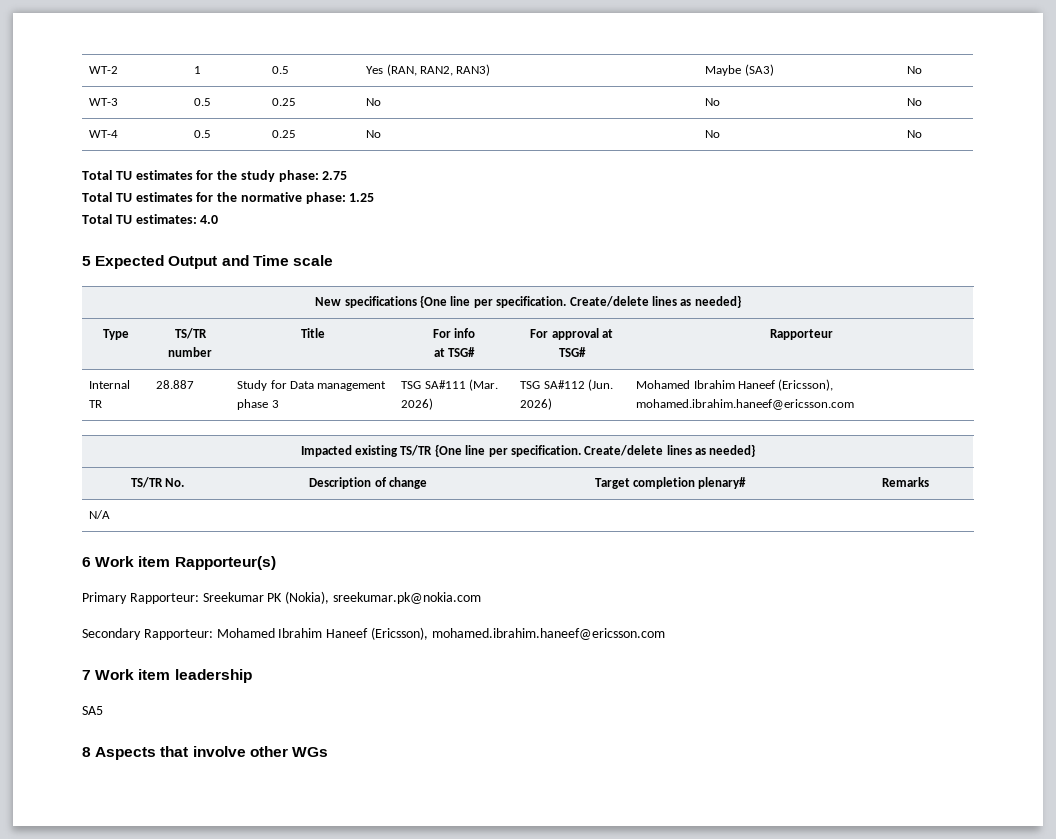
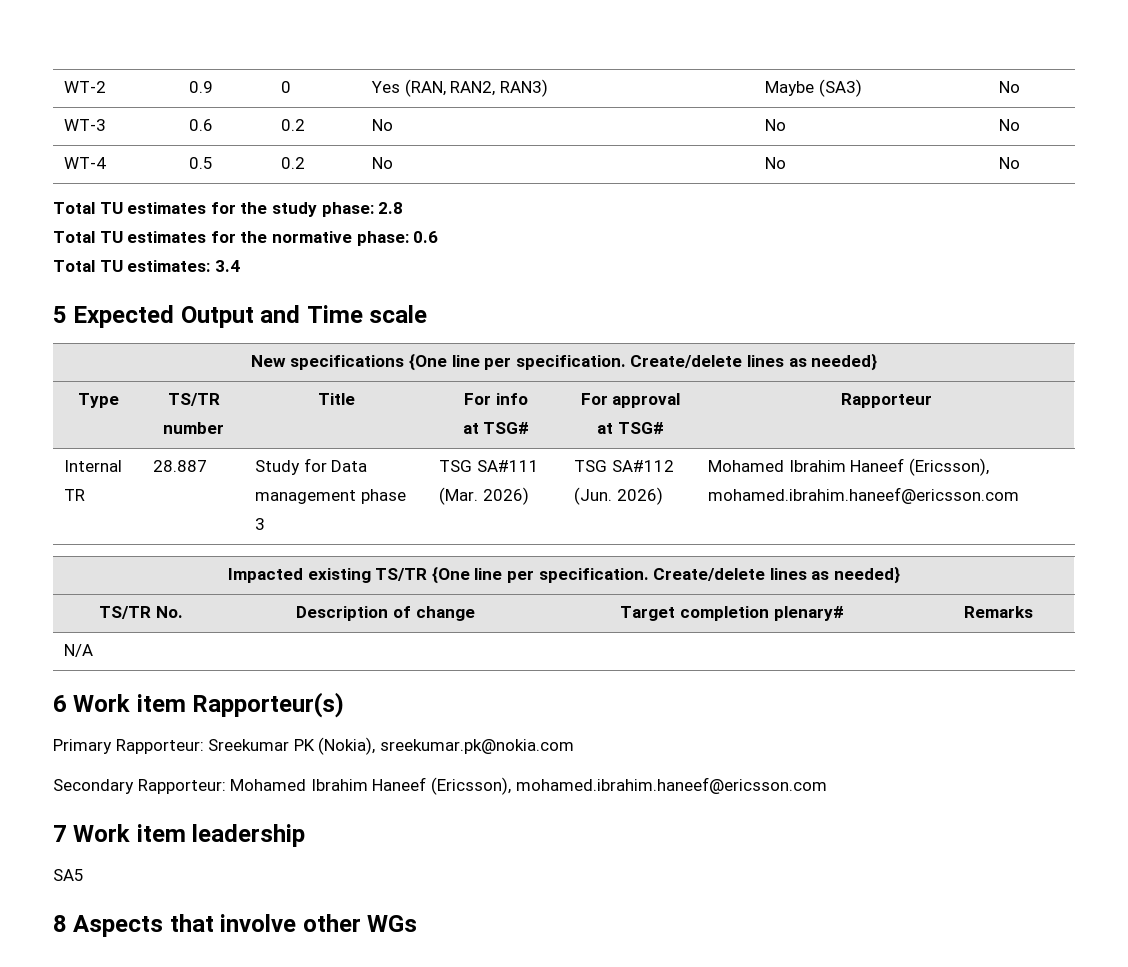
- WT-2 | 1 | 0.5 | Yes (RAN, RAN2, RAN3) | Maybe (SA3) | No
+ WT-2 | 0.9 | 0 | Yes (RAN, RAN2, RAN3) | Maybe (SA3) | No
- WT-3 | 0.5 | 0.25 | No | No | No
+ WT-3 | 0.6 | 0.2 | No | No | No
- WT-4 | 0.5 | 0.25 | No | No | No
+ WT-4 | 0.5 | 0.2 | No | No | No
- Total TU estimates for the study phase: 2.75
+ Total TU estimates for the study phase: 2.8
- Total TU estimates for the normative phase: 1.25
+ Total TU estimates for the normative phase: 0.6
- Total TU estimates: 4.0
+ Total TU estimates: 3.4

